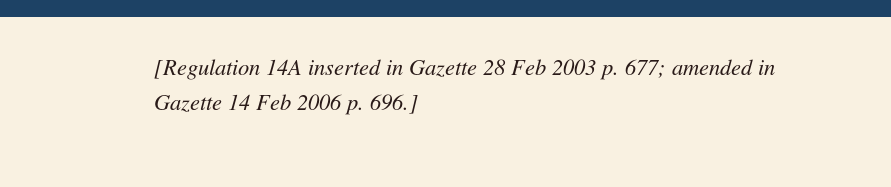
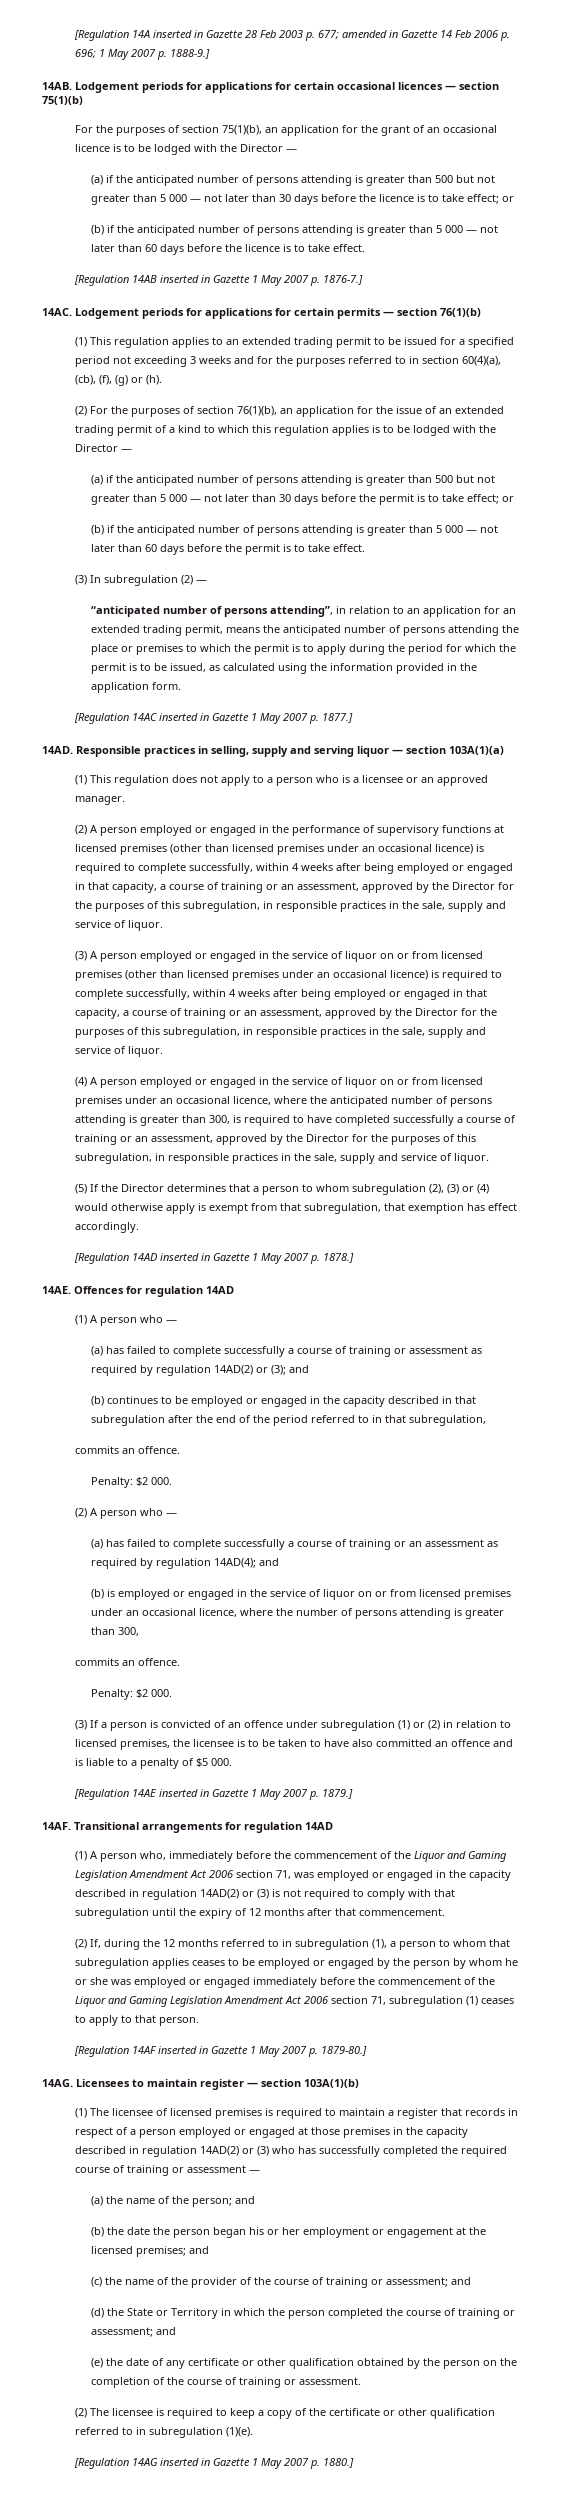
- [Regulation 14A inserted in Gazette 28 Feb 2003 p. 677; amended in Gazette 14 Feb 2006 p. 696.]
+ [Regulation 14A inserted in Gazette 28 Feb 2003 p. 677; amended in Gazette 14 Feb 2006 p. 696; 1 May 2007 p. 1888-9.]
+ 14AB. Lodgement periods for applications for certain occasional licences — section 75(1)(b)
+ For the purposes of section 75(1)(b), an application for the grant of an occasional licence is to be lodged with the Director —
+ (a) if the anticipated number of persons attending is greater than 500 but not greater than 5 000 — not later than 30 days before the licence is to take effect; or
+ (b) if the anticipated number of persons attending is greater than 5 000 — not later than 60 days before the licence is to take effect.
+ [Regulation 14AB inserted in Gazette 1 May 2007 p. 1876-7.]
+ 14AC. Lodgement periods for applications for certain permits — section 76(1)(b)
+ (1) This regulation applies to an extended trading permit to be issued for a specified period not exceeding 3 weeks and for the purposes referred to in section 60(4)(a), (cb), (f), (g) or (h).
+ (2) For the purposes of section 76(1)(b), an application for the issue of an extended trading permit of a kind to which this regulation applies is to be lodged with the Director —
+ (a) if the anticipated number of persons attending is greater than 500 but not greater than 5 000 — not later than 30 days before the permit is to take effect; or
+ (b) if the anticipated number of persons attending is greater than 5 000 — not later than 60 days before the permit is to take effect.
+ (3) In subregulation (2) —
+ “anticipated number of persons attending”, in relation to an application for an extended trading permit, means the anticipated number of persons attending the place or premises to which the permit is to apply during the period for which the permit is to be issued, as calculated using the information provided in the application form.
+ [Regulation 14AC inserted in Gazette 1 May 2007 p. 1877.]
+ 14AD. Responsible practices in selling, supply and serving liquor — section 103A(1)(a)
+ (1) This regulation does not apply to a person who is a licensee or an approved manager.
+ (2) A person employed or engaged in the performance of supervisory functions at licensed premises (other than licensed premises under an occasional licence) is required to complete successfully, within 4 weeks after being employed or engaged in that capacity, a course of training or an assessment, approved by the Director for the purposes of this subregulation, in responsible practices in the sale, supply and service of liquor.
+ (3) A person employed or engaged in the service of liquor on or from licensed premises (other than licensed premises under an occasional licence) is required to complete successfully, within 4 weeks after being employed or engaged in that capacity, a course of training or an assessment, approved by the Director for the purposes of this subregulation, in responsible practices in the sale, supply and service of liquor.
+ (4) A person employed or engaged in the service of liquor on or from licensed premises under an occasional licence, where the anticipated number of persons attending is greater than 300, is required to have completed successfully a course of training or an assessment, approved by the Director for the purposes of this subregulation, in responsible practices in the sale, supply and service of liquor.
+ (5) If the Director determines that a person to whom subregulation (2), (3) or (4) would otherwise apply is exempt from that subregulation, that exemption has effect accordingly.
+ [Regulation 14AD inserted in Gazette 1 May 2007 p. 1878.]
+ 14AE. Offences for regulation 14AD
+ (1) A person who —
+ (a) has failed to complete successfully a course of training or assessment as required by regulation 14AD(2) or (3); and
+ (b) continues to be employed or engaged in the capacity described in that subregulation after the end of the period referred to in that subregulation,
+ commits an offence.
+ Penalty: $2 000.
+ (2) A person who —
+ (a) has failed to complete successfully a course of training or an assessment as required by regulation 14AD(4); and
+ (b) is employed or engaged in the service of liquor on or from licensed premises under an occasional licence, where the number of persons attending is greater than 300,
+ commits an offence.
+ Penalty: $2 000.
+ (3) If a person is convicted of an offence under subregulation (1) or (2) in relation to licensed premises, the licensee is to be taken to have also committed an offence and is liable to a penalty of $5 000.
+ [Regulation 14AE inserted in Gazette 1 May 2007 p. 1879.]
+ 14AF. Transitional arrangements for regulation 14AD
+ (1) A person who, immediately before the commencement of the Liquor and Gaming Legislation Amendment Act 2006 section 71, was employed or engaged in the capacity described in regulation 14AD(2) or (3) is not required to comply with that subregulation until the expiry of 12 months after that commencement.
+ (2) If, during the 12 months referred to in subregulation (1), a person to whom that subregulation applies ceases to be employed or engaged by the person by whom he or she was employed or engaged immediately before the commencement of the Liquor and Gaming Legislation Amendment Act 2006 section 71, subregulation (1) ceases to apply to that person.
+ [Regulation 14AF inserted in Gazette 1 May 2007 p. 1879-80.]
+ 14AG. Licensees to maintain register — section 103A(1)(b)
+ (1) The licensee of licensed premises is required to maintain a register that records in respect of a person employed or engaged at those premises in the capacity described in regulation 14AD(2) or (3) who has successfully completed the required course of training or assessment —
+ (a) the name of the person; and
+ (b) the date the person began his or her employment or engagement at the licensed premises; and
+ (c) the name of the provider of the course of training or assessment; and
+ (d) the State or Territory in which the person completed the course of training or assessment; and
+ (e) the date of any certificate or other qualification obtained by the person on the completion of the course of training or assessment.
+ (2) The licensee is required to keep a copy of the certificate or other qualification referred to in subregulation (1)(e).
+ [Regulation 14AG inserted in Gazette 1 May 2007 p. 1880.]

